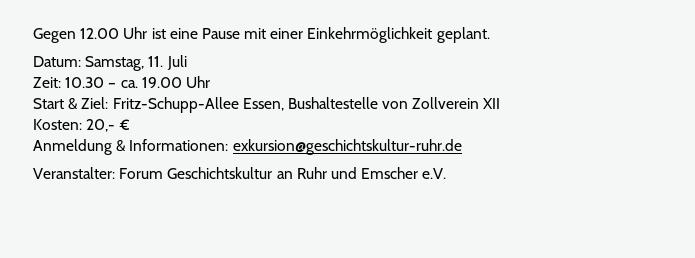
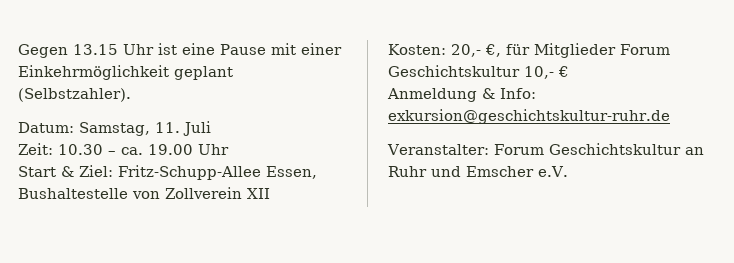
- Gegen 12.00 Uhr ist eine Pause mit einer Einkehrmöglichkeit geplant.
+ Gegen 13.15 Uhr ist eine Pause mit einer Einkehrmöglichkeit geplant (Selbstzahler).
- Kosten: 20,- €
+ Kosten: 20,- €, für Mitglieder Forum Geschichtskultur 10,- €
- Anmeldung & Informationen: exkursion@geschichtskultur-ruhr.de
+ Anmeldung & Info: exkursion@geschichtskultur-ruhr.de

